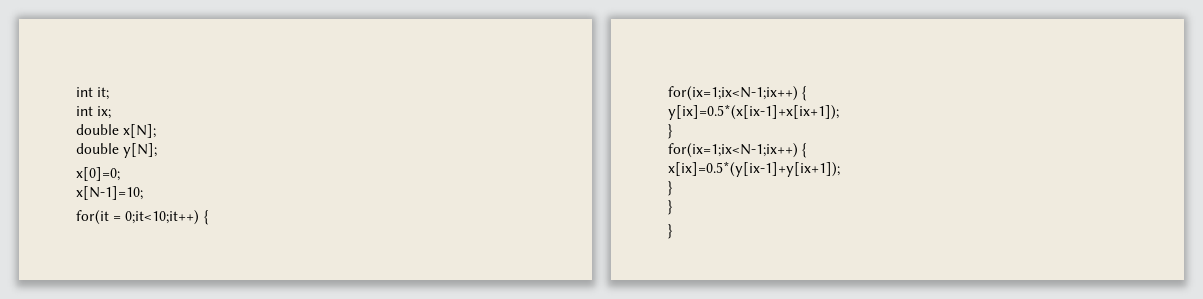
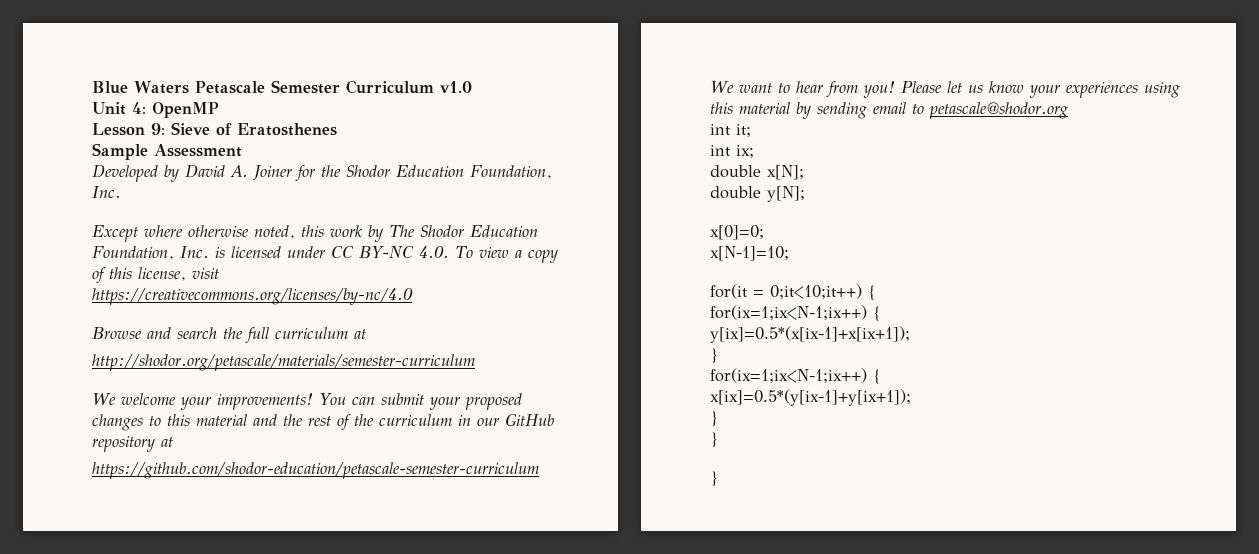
+ Blue Waters Petascale Semester Curriculum v1.0
+ Unit 4: OpenMP
+ Lesson 9: Sieve of Eratosthenes
+ Sample Assessment
+ Developed by David A. Joiner for the Shodor Education Foundation, Inc.
+ Except where otherwise noted, this work by The Shodor Education Foundation, Inc. is licensed under CC BY-NC 4.0. To view a copy of this license, visit
+ https://creativecommons.org/licenses/by-nc/4.0
+ Browse and search the full curriculum at
+ http://shodor.org/petascale/materials/semester-curriculum
+ We welcome your improvements! You can submit your proposed changes to this material and the rest of the curriculum in our GitHub repository at
+ https://github.com/shodor-education/petascale-semester-curriculum
+ We want to hear from you! Please let us know your experiences using this material by sending email to petascale@shodor.org

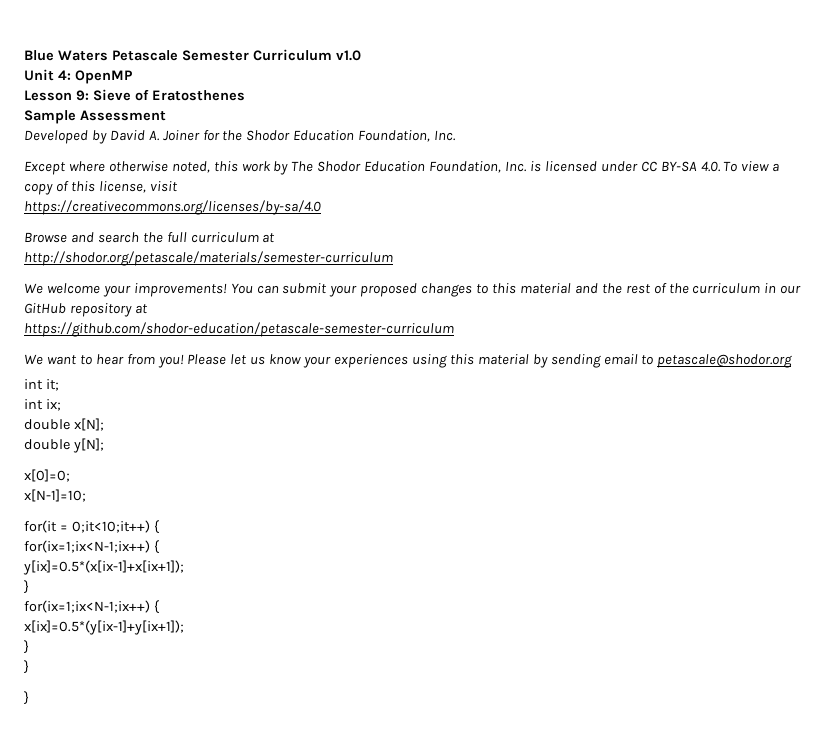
- Except where otherwise noted, this work by The Shodor Education Foundation, Inc. is licensed under CC BY-NC 4.0. To view a copy of this license, visit
+ Except where otherwise noted, this work by The Shodor Education Foundation, Inc. is licensed under CC BY-SA 4.0. To view a copy of this license, visit
- https://creativecommons.org/licenses/by-nc/4.0
+ https://creativecommons.org/licenses/by-sa/4.0

